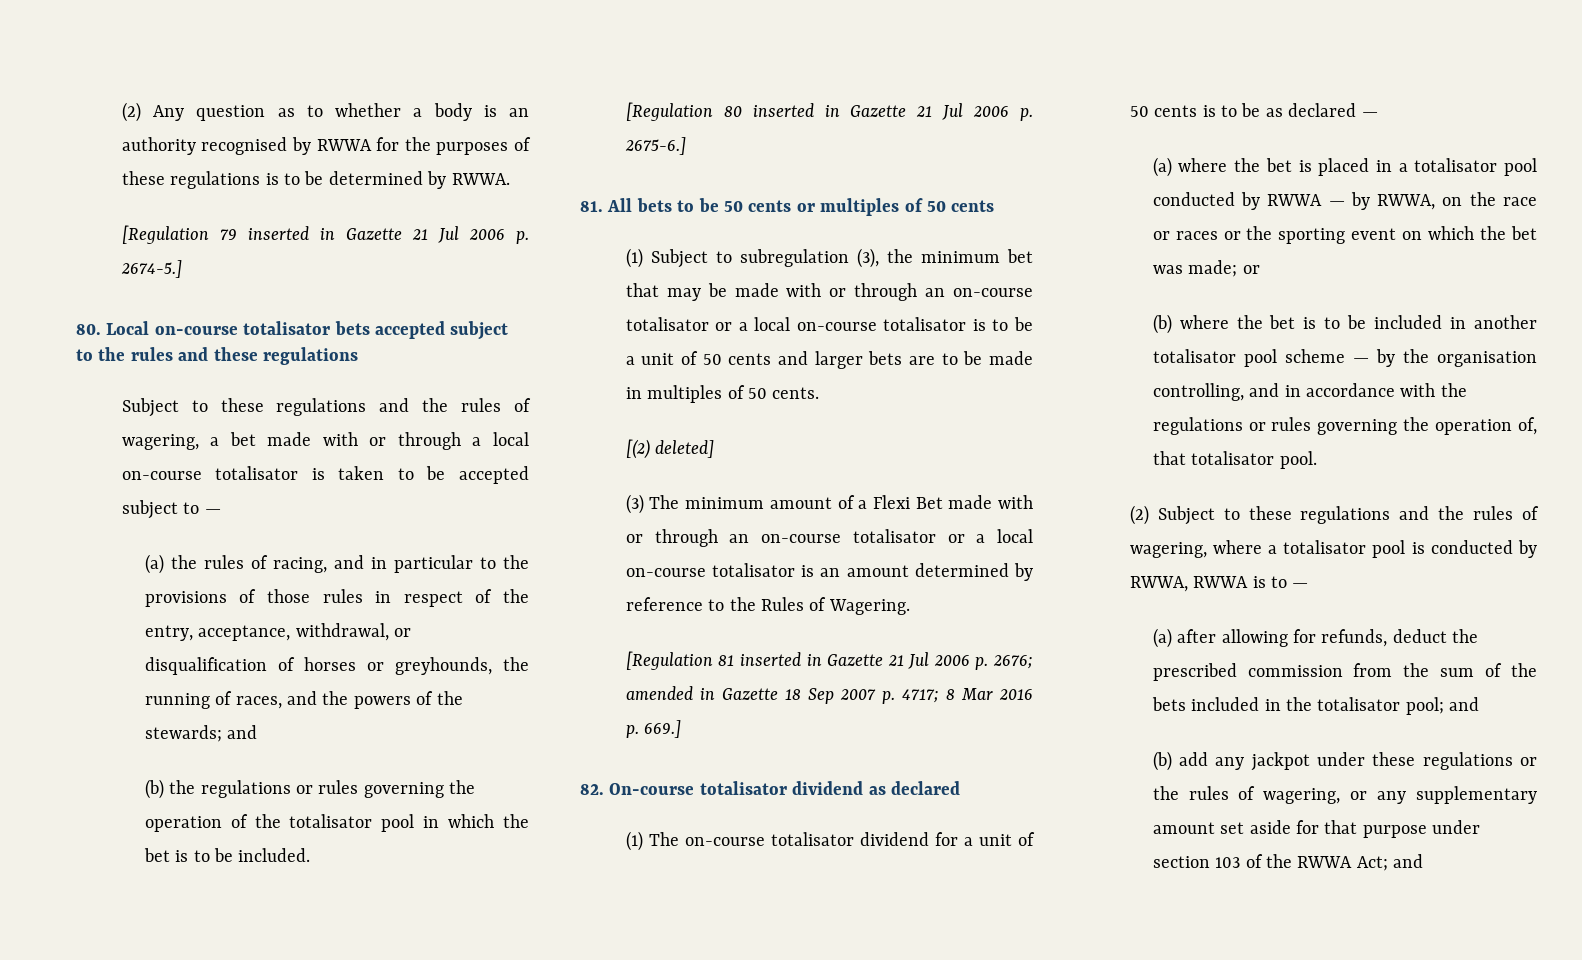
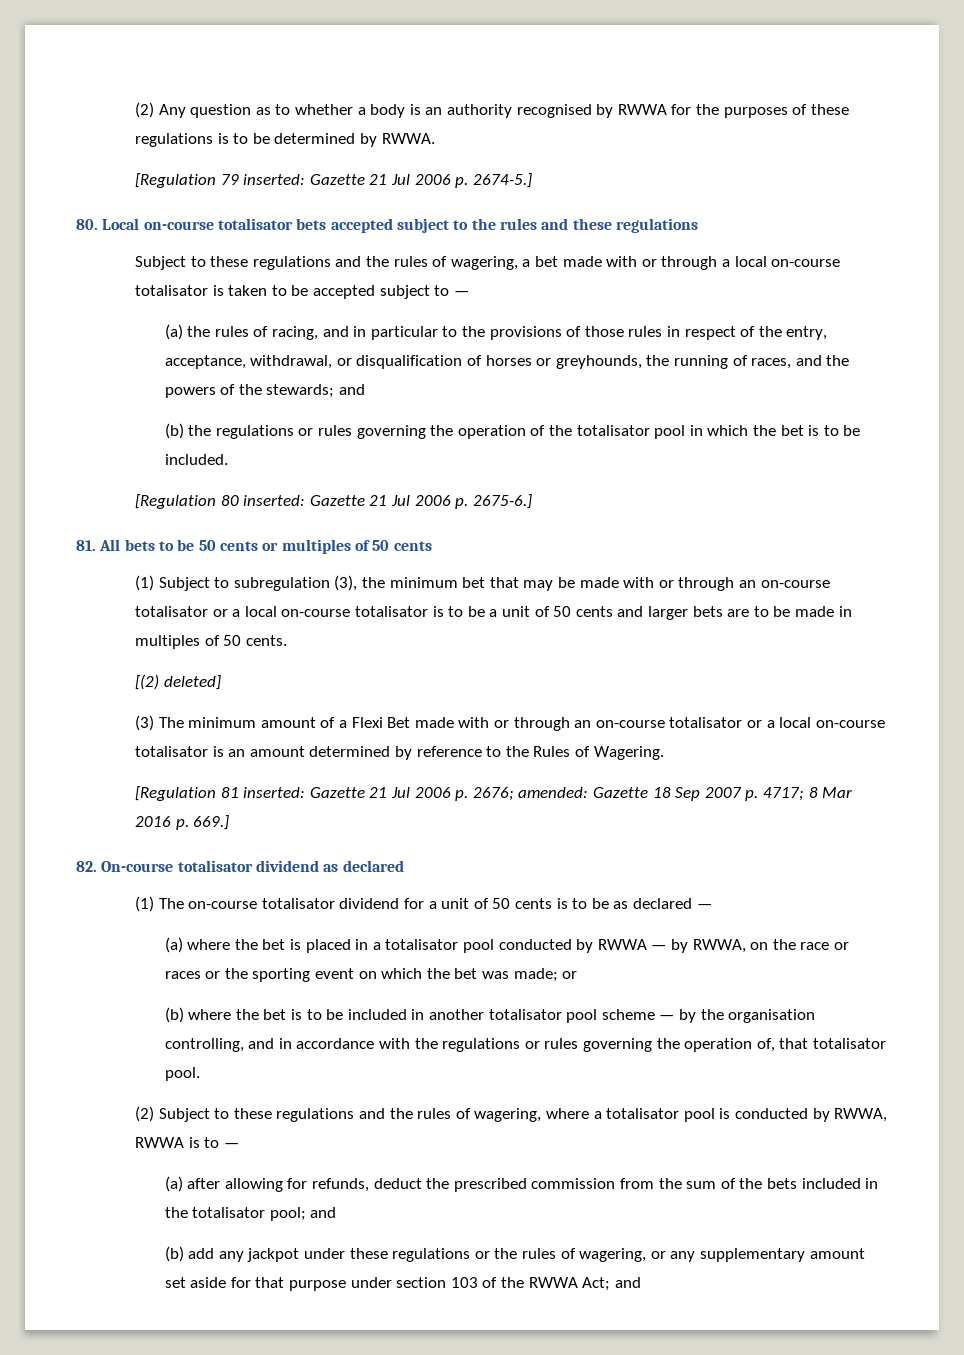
- [Regulation 79 inserted in Gazette 21 Jul 2006 p. 2674-5.]
+ [Regulation 79 inserted: Gazette 21 Jul 2006 p. 2674-5.]
- [Regulation 80 inserted in Gazette 21 Jul 2006 p. 2675-6.]
+ [Regulation 80 inserted: Gazette 21 Jul 2006 p. 2675-6.]
- [Regulation 81 inserted in Gazette 21 Jul 2006 p. 2676; amended in Gazette 18 Sep 2007 p. 4717; 8 Mar 2016 p. 669.]
+ [Regulation 81 inserted: Gazette 21 Jul 2006 p. 2676; amended: Gazette 18 Sep 2007 p. 4717; 8 Mar 2016 p. 669.]

